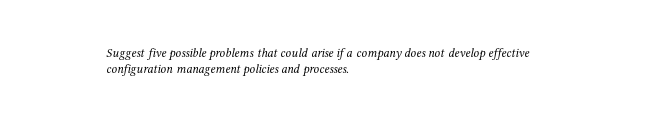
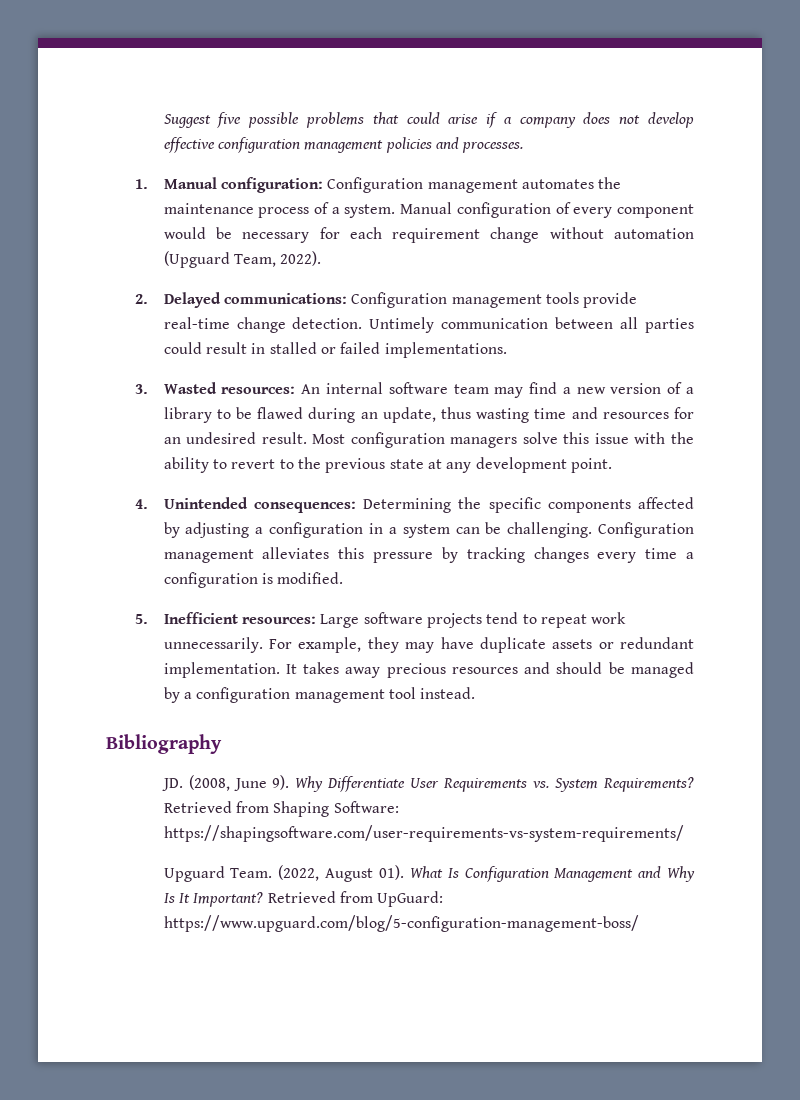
+ 1. Manual configuration: Configuration management automates the maintenance process of a system. Manual configuration of every component would be necessary for each requirement change without automation (Upguard Team, 2022).
+ 2. Delayed communications: Configuration management tools provide real-time change detection. Untimely communication between all parties could result in stalled or failed implementations.
+ 3. Wasted resources: An internal software team may find a new version of a library to be flawed during an update, thus wasting time and resources for an undesired result. Most configuration managers solve this issue with the ability to revert to the previous state at any development point.
+ 4. Unintended consequences: Determining the specific components affected by adjusting a configuration in a system can be challenging. Configuration management alleviates this pressure by tracking changes every time a configuration is modified.
+ 5. Inefficient resources: Large software projects tend to repeat work unnecessarily. For example, they may have duplicate assets or redundant implementation. It takes away precious resources and should be managed by a configuration management tool instead.
+ Bibliography
+ JD. (2008, June 9). Why Differentiate User Requirements vs. System Requirements? Retrieved from Shaping Software: https://shapingsoftware.com/user-requirements-vs-system-requirements/
+ Upguard Team. (2022, August 01). What Is Configuration Management and Why Is It Important? Retrieved from UpGuard: https://www.upguard.com/blog/5-configuration-management-boss/

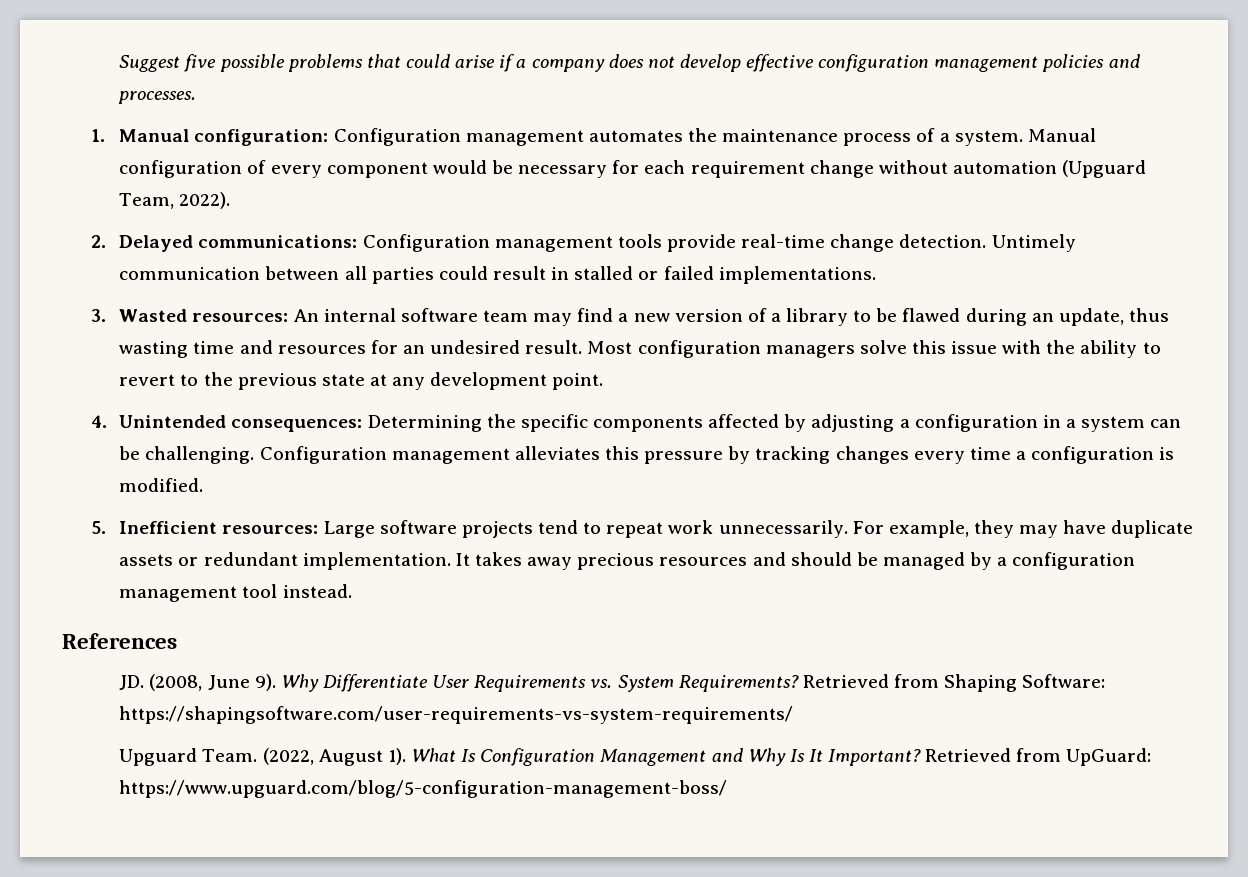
- Bibliography
+ References
- (2022, August 01).
+ (2022, August 1).

